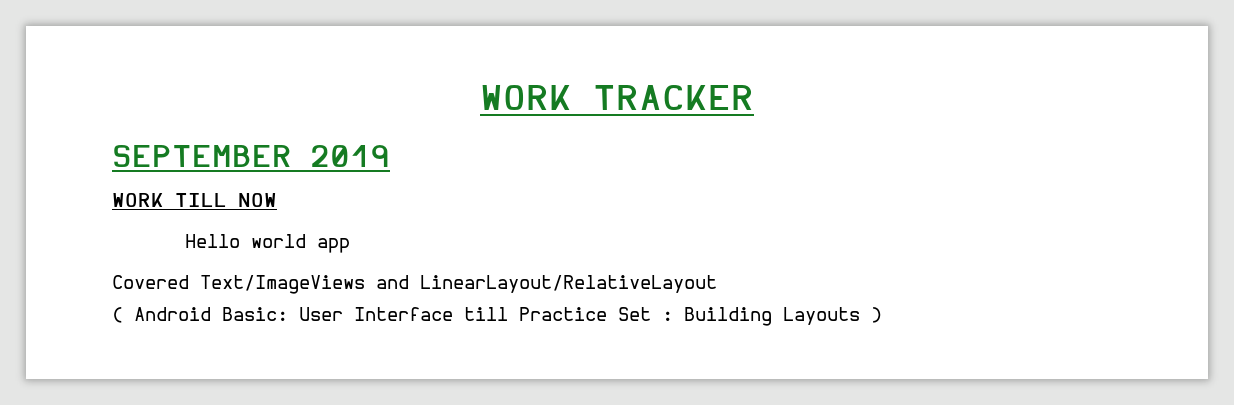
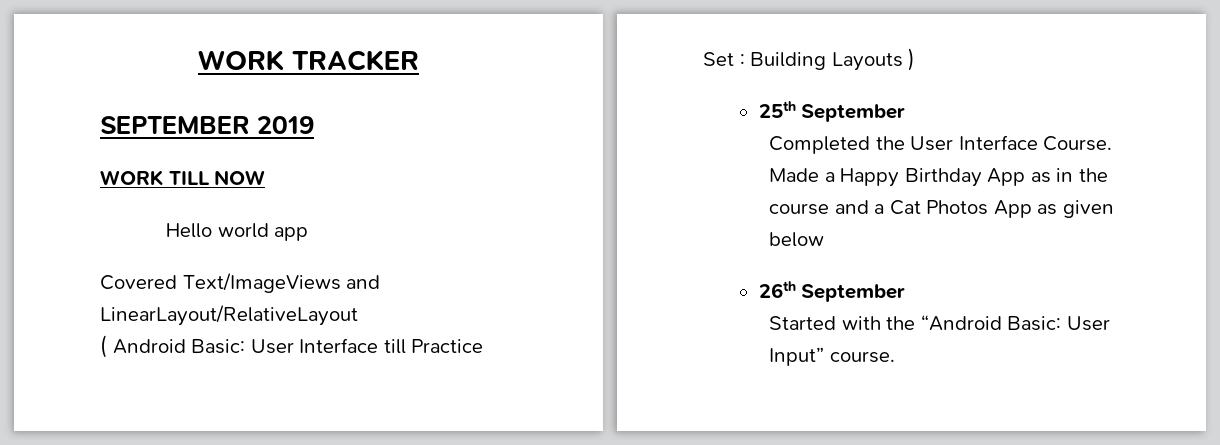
+ 25th September
+ Completed the User Interface Course. Made a Happy Birthday App as in the course and a Cat Photos App as given below
+ 26th September
+ Started with the “Android Basic: User Input” course.

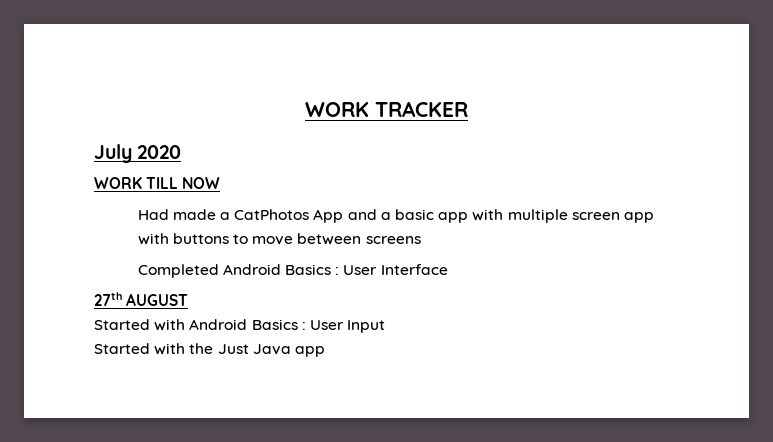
- SEPTEMBER 2019
+ July 2020
- Hello world app
- Covered Text/ImageViews and LinearLayout/RelativeLayout
- ( Android Basic: User Interface till Practice Set : Building Layouts )
- 25th September
- Completed the User Interface Course. Made a Happy Birthday App as in the course and a Cat Photos App as given below
- 26th September
- Started with the “Android Basic: User Input” course.
+ Had made a CatPhotos App and a basic app with multiple screen app with buttons to move between screens
+ Completed Android Basics : User Interface
+ 27th AUGUST
+ Started with Android Basics : User Input
+ Started with the Just Java app

